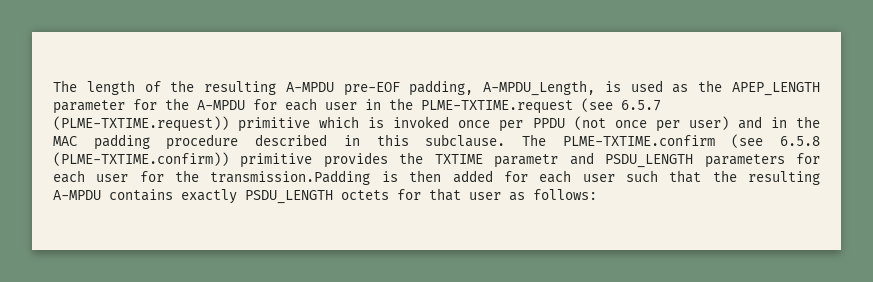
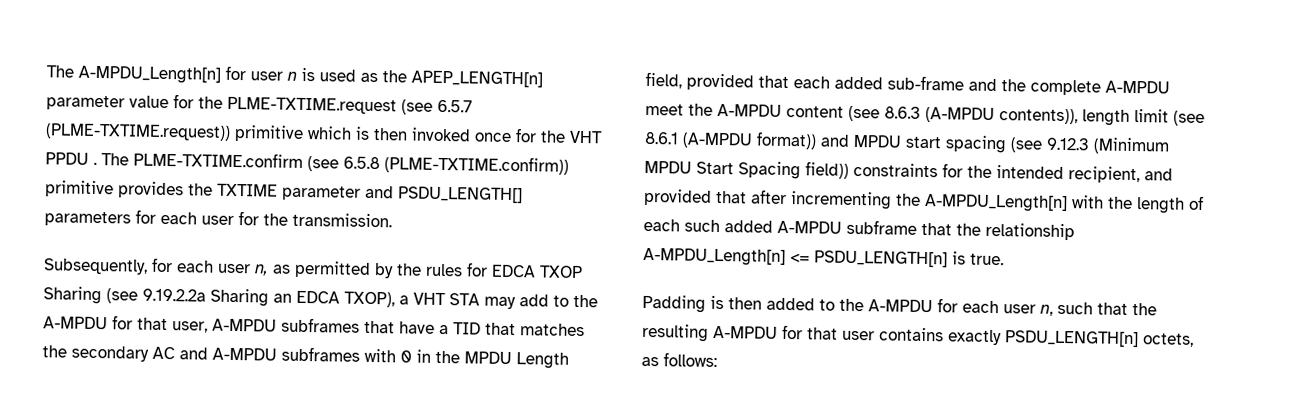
- The length of the resulting A-MPDU pre-EOF padding, A-MPDU_Length, is used as the APEP_LENGTH parameter for the A-MPDU for each user in the PLME-TXTIME.request (see 6.5.7 (PLME-TXTIME.request)) primitive which is invoked once per PPDU (not once per user) and in the MAC padding procedure described in this subclause.
+ The A-MPDU_Length[n] for user n is used as the APEP_LENGTH[n] parameter value for the PLME-TXTIME.request (see 6.5.7 (PLME-TXTIME.request)) primitive which is then invoked once for the VHT PPDU .
- The PLME-TXTIME.confirm (see 6.5.8 (PLME-TXTIME.confirm)) primitive provides the TXTIME parametr and PSDU_LENGTH parameters for each user for the transmission.Padding is then added for each user such that the resulting A-MPDU contains exactly PSDU_LENGTH octets for that user as follows:
+ The PLME-TXTIME.confirm (see 6.5.8 (PLME-TXTIME.confirm)) primitive provides the TXTIME parameter and PSDU_LENGTH[] parameters for each user for the transmission.
+ Subsequently, for each user n, as permitted by the rules for EDCA TXOP Sharing (see 9.19.2.2a Sharing an EDCA TXOP), a VHT STA may add to the A-MPDU for that user, A-MPDU subframes that have a TID that matches the secondary AC and A-MPDU subframes with 0 in the MPDU Length field, provided that each added sub-frame and the complete A-MPDU meet the A-MPDU content (see 8.6.3 (A-MPDU contents)), length limit (see 8.6.1 (A-MPDU format)) and MPDU start spacing (see 9.12.3 (Minimum MPDU Start Spacing field)) constraints for the intended recipient, and provided that after incrementing the A-MPDU_Length[n] with the length of each such added A-MPDU subframe that the relationship A-MPDU_Length[n] <= PSDU_LENGTH[n] is true.
+ Padding is then added to the A-MPDU for each user n, such that the resulting A-MPDU for that user contains exactly PSDU_LENGTH[n] octets, as follows:

